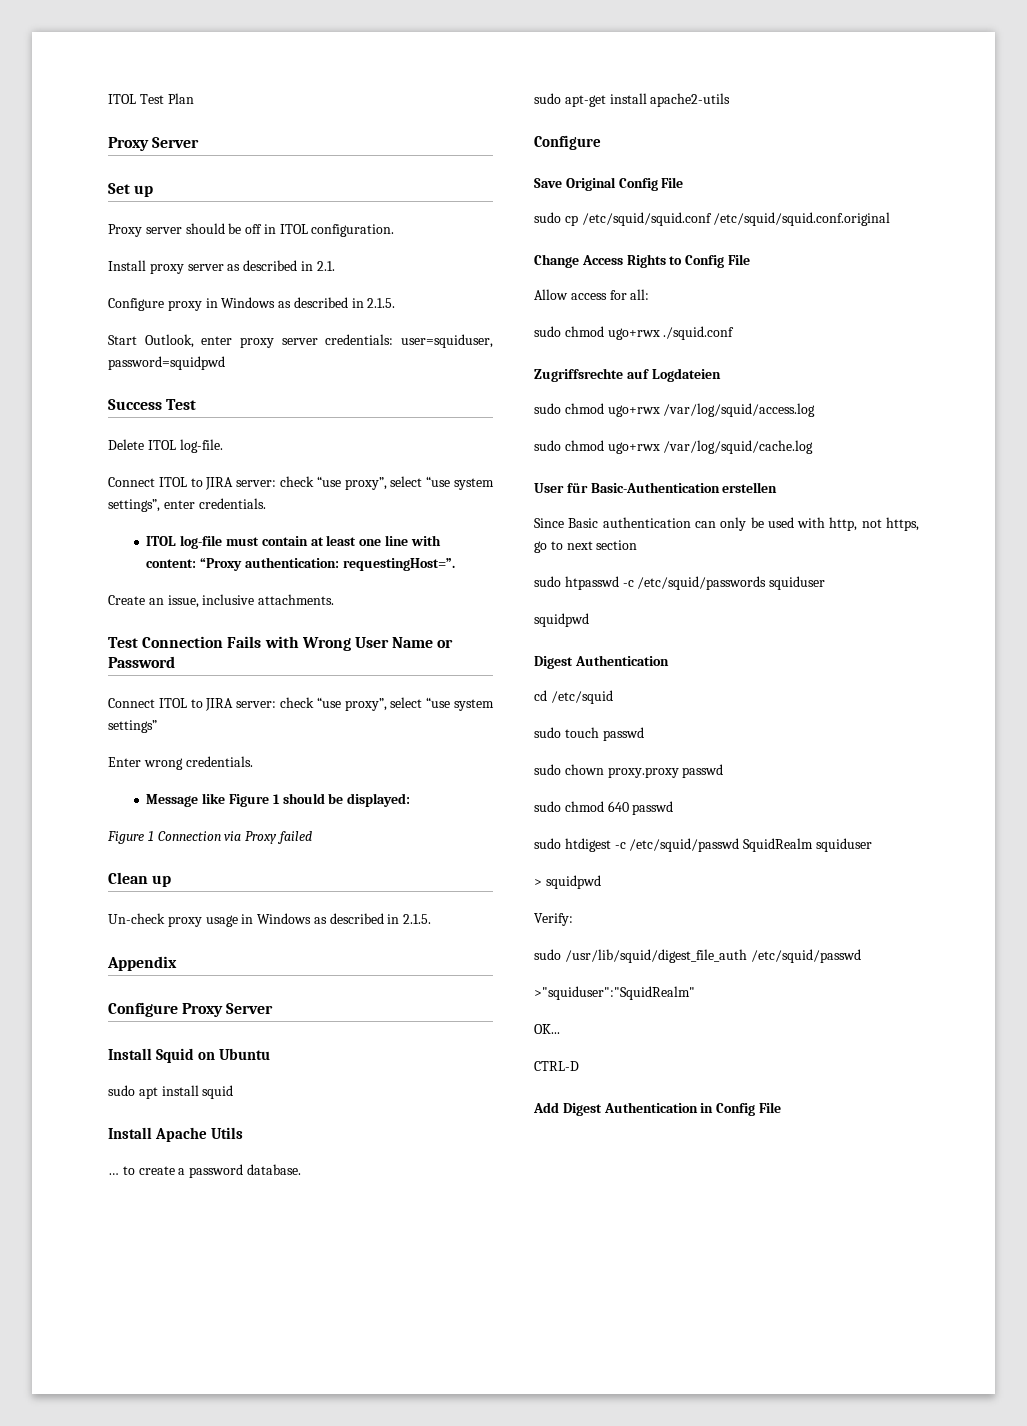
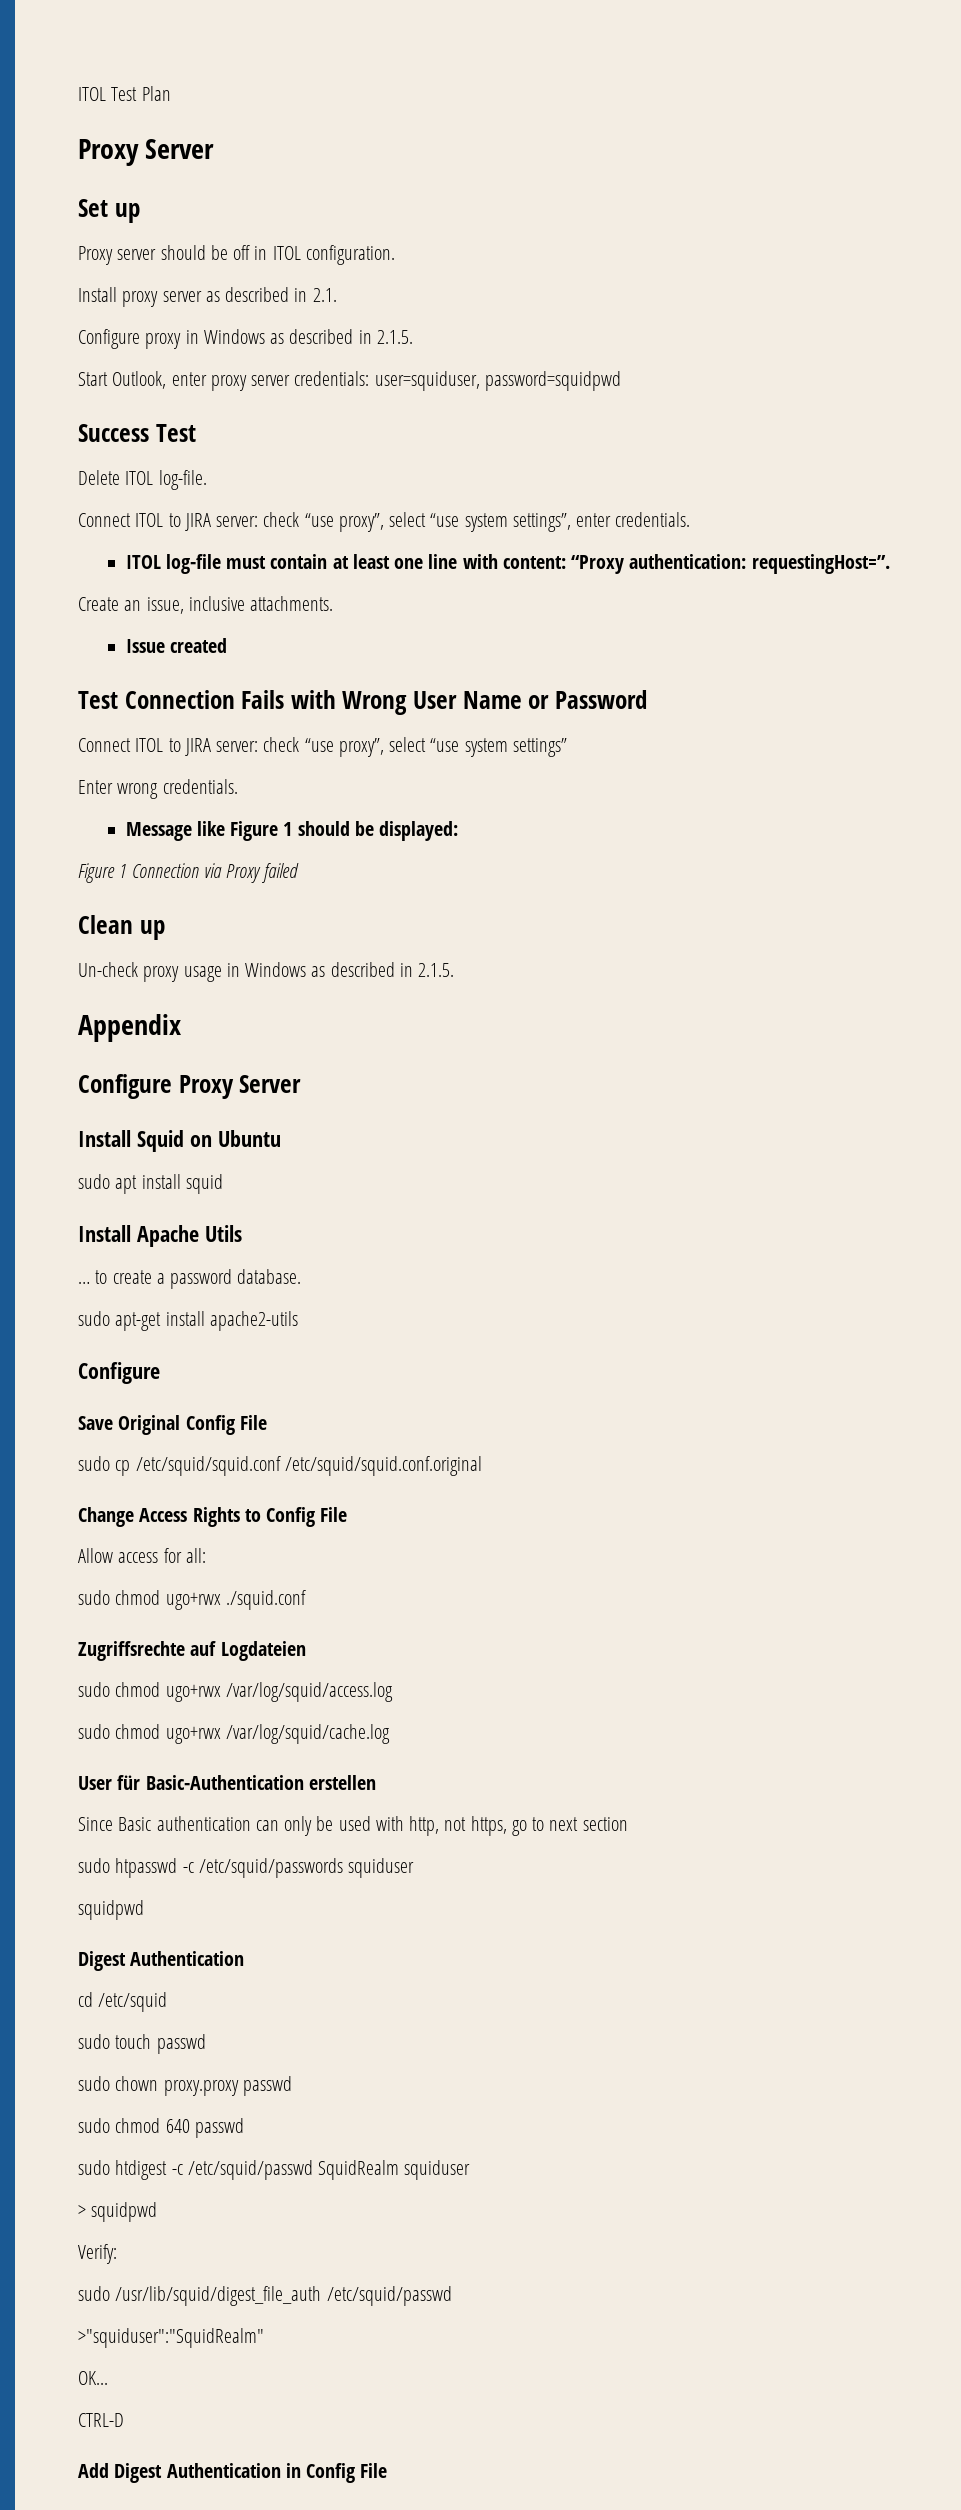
+ Issue created

